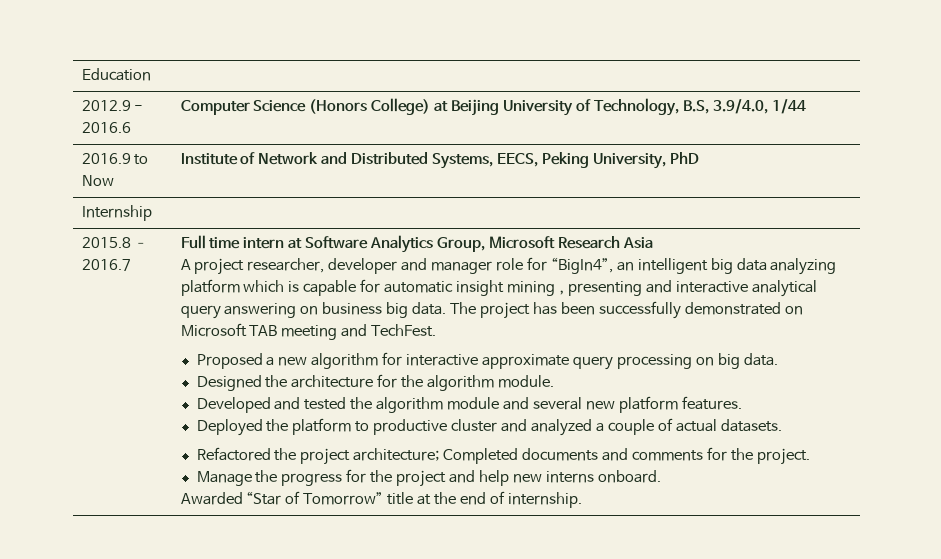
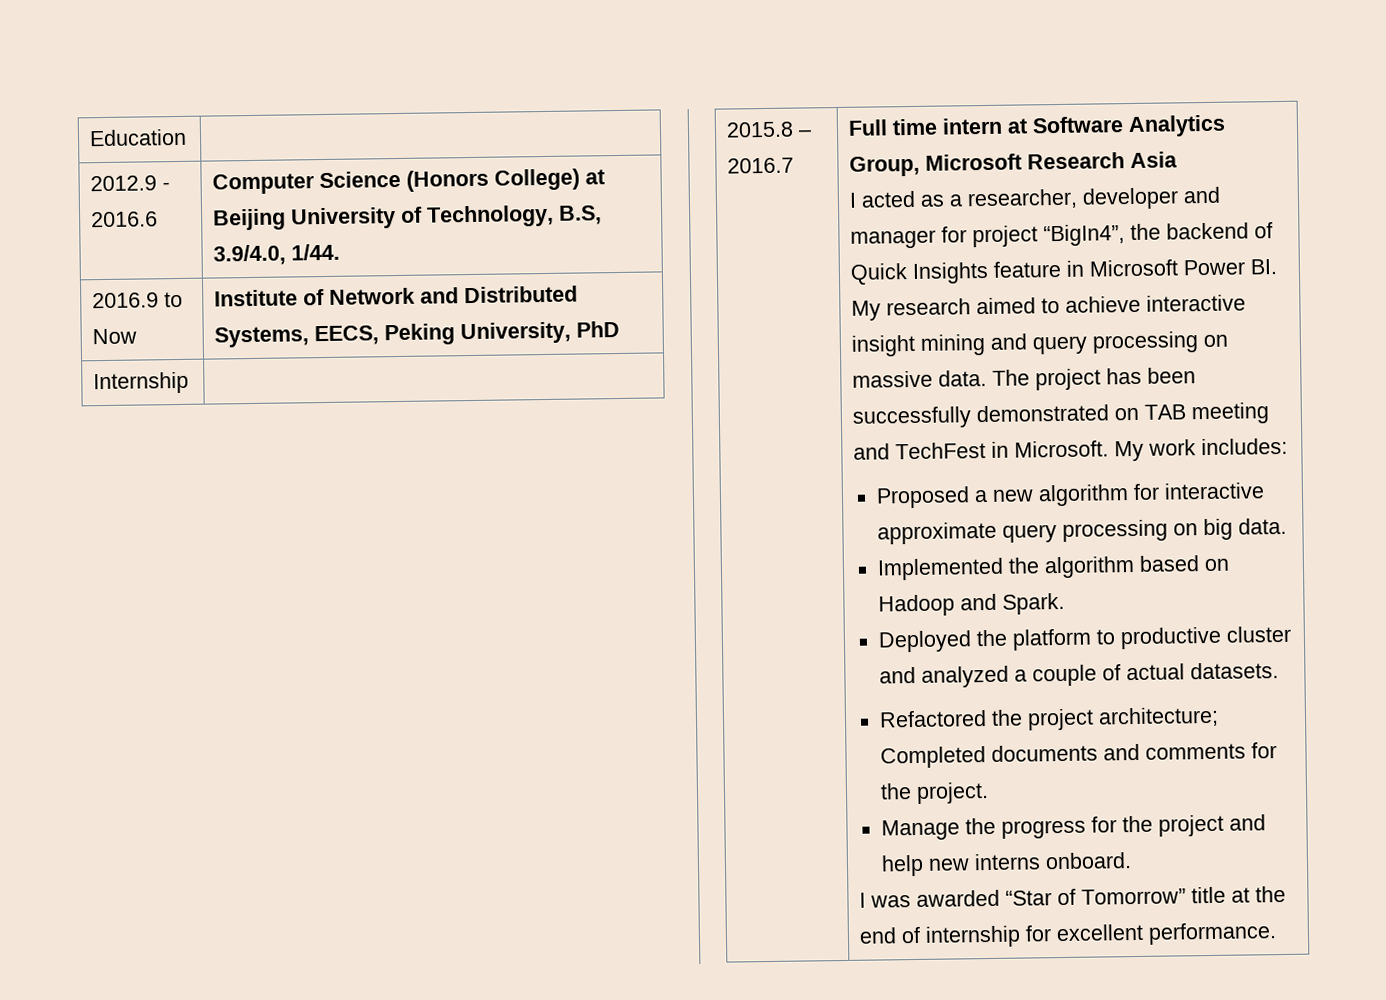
- 2012.9 - 2016.6 | Computer Science (Honors College) at Beijing University of Technology, B.S, 3.9/4.0, 1/44
+ 2012.9 - 2016.6 | Computer Science (Honors College) at Beijing University of Technology, B.S, 3.9/4.0, 1/44.
- A project researcher, developer and manager role for “BigIn4”, an intelligent big data analyzing platform which is capable for automatic insight mining，presenting and interactive analytical query answering on business big data.
+ I acted as a researcher, developer and manager for project “BigIn4”, the backend of Quick Insights feature in Microsoft Power BI. My research aimed to achieve interactive insight mining and query processing on massive data.
- The project has been successfully demonstrated on Microsoft TAB meeting and TechFest.
+ The project has been successfully demonstrated on TAB meeting and TechFest in Microsoft. My work includes:
- Designed the architecture for the algorithm module.
- Developed and tested the algorithm module and several new platform features.
+ Implemented the algorithm based on Hadoop and Spark.
- Awarded “Star of Tomorrow” title at the end of internship.
+ I was awarded “Star of Tomorrow” title at the end of internship for excellent performance.

